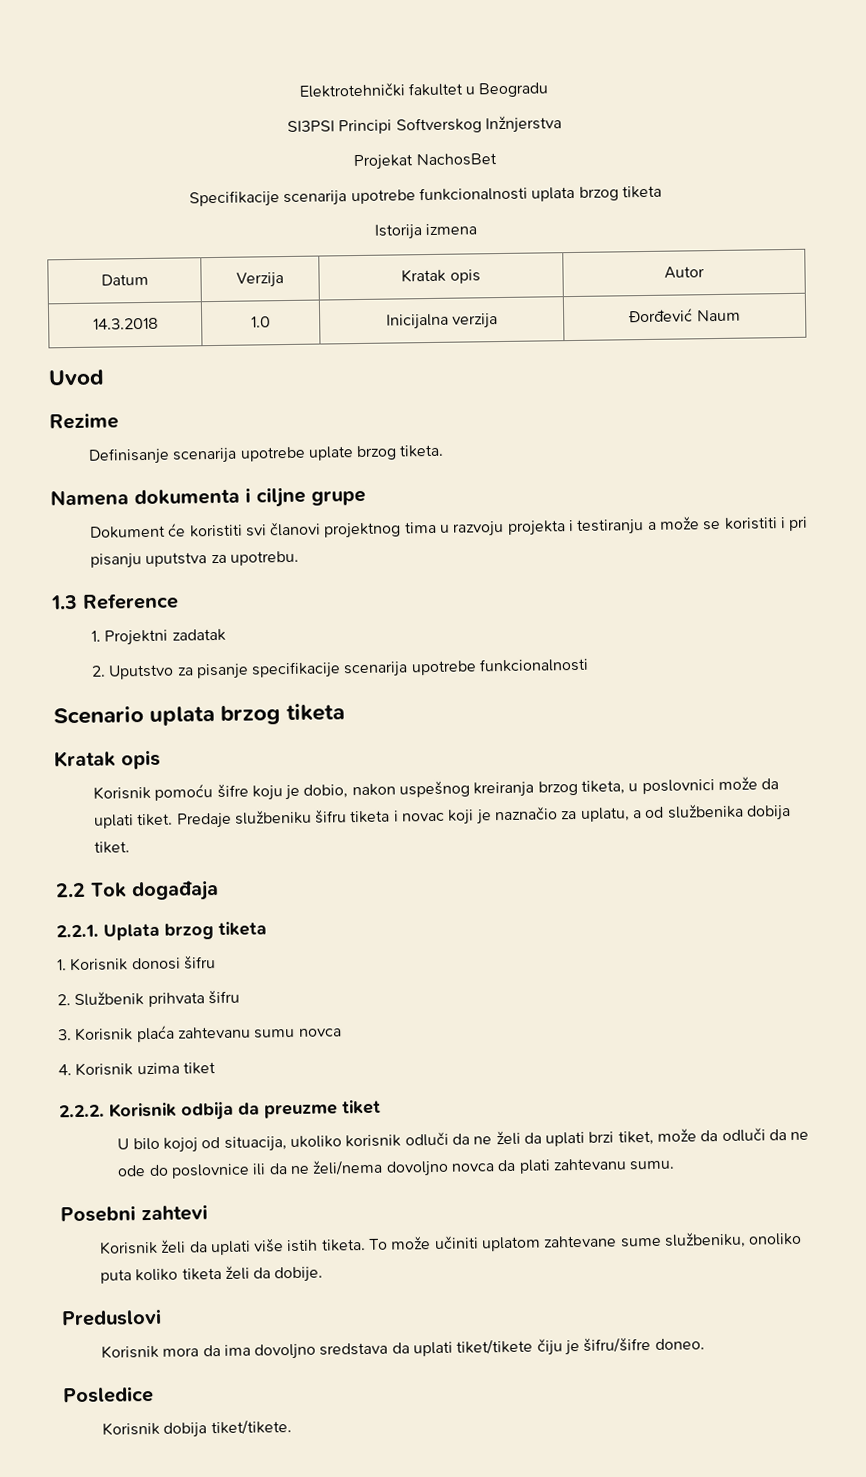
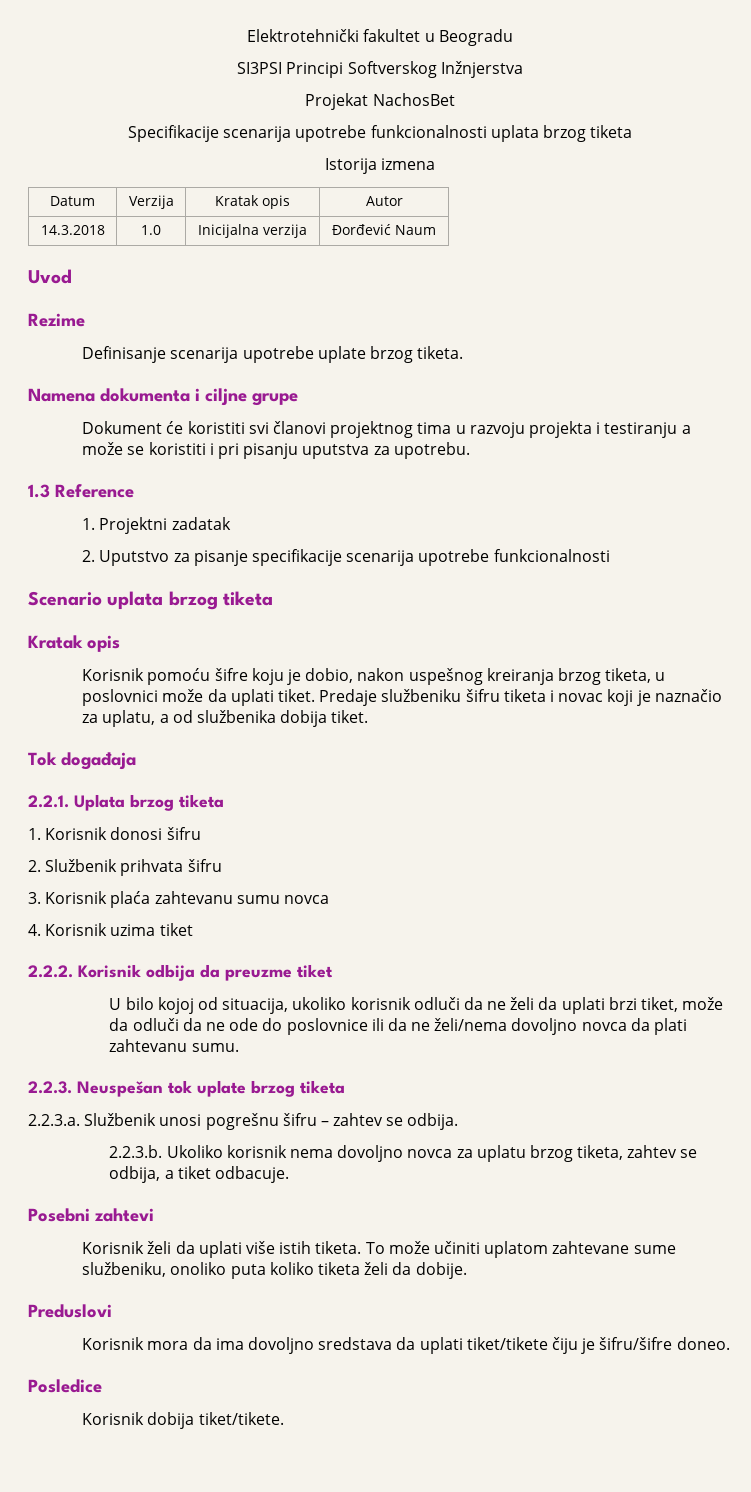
- 2.2 Tok događaja
+ Tok događaja
+ 2.2.3. Neuspešan tok uplate brzog tiketa
+ 2.2.3.a. Službenik unosi pogrešnu šifru – zahtev se odbija.
+ 2.2.3.b. Ukoliko korisnik nema dovoljno novca za uplatu brzog tiketa, zahtev se odbija, a tiket odbacuje.

